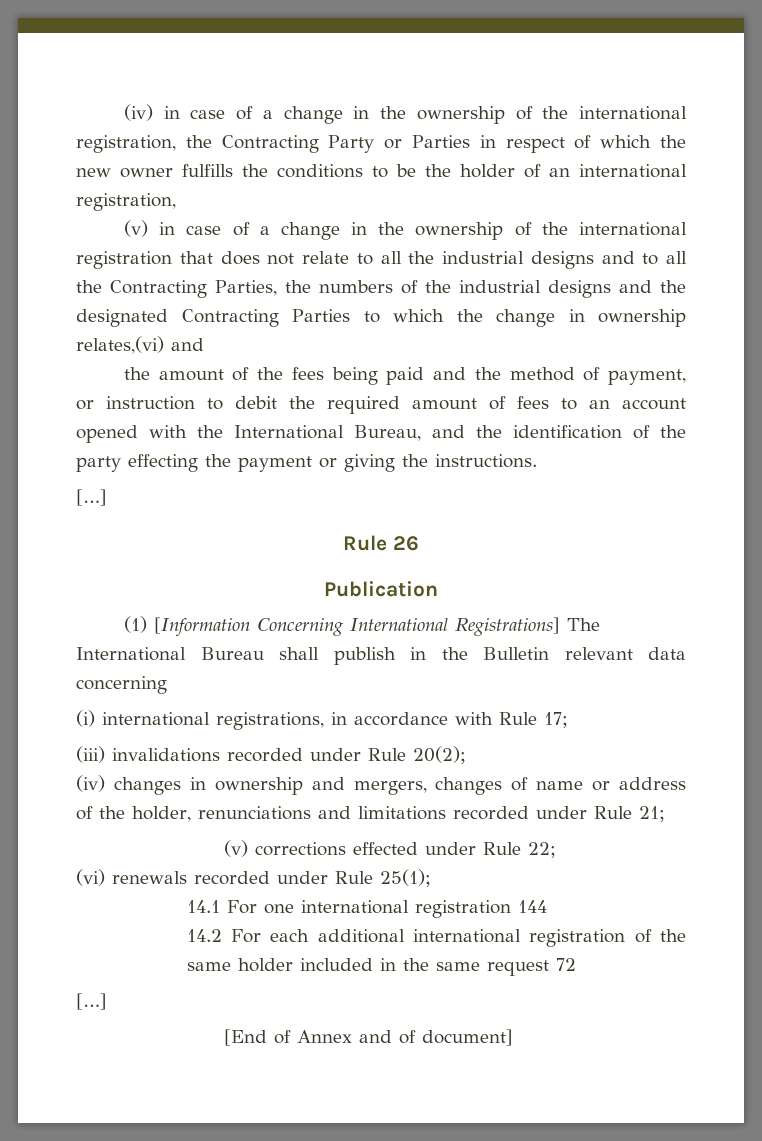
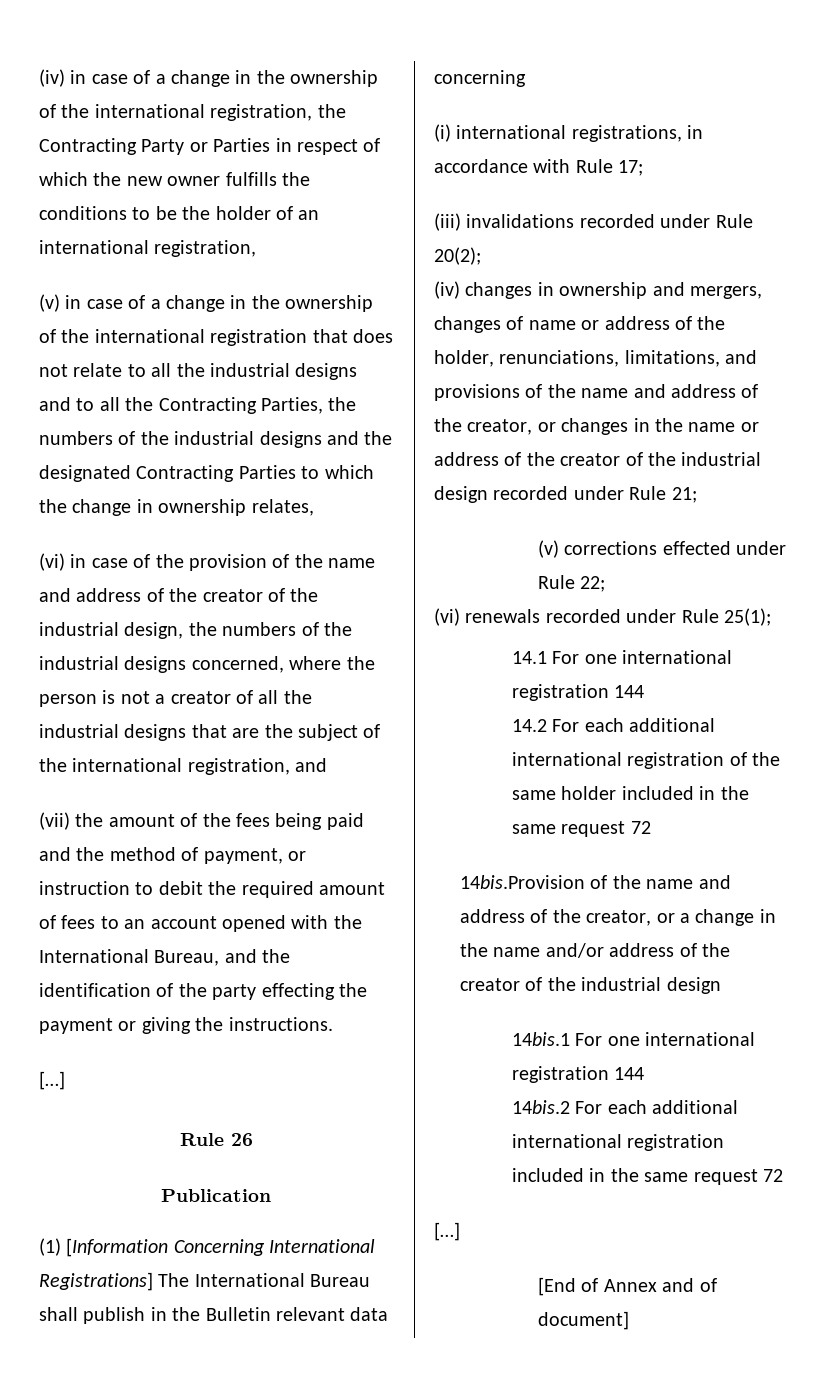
- (v) in case of a change in the ownership of the international registration that does not relate to all the industrial designs and to all the Contracting Parties, the numbers of the industrial designs and the designated Contracting Parties to which the change in ownership relates,(vi) and
+ (v) in case of a change in the ownership of the international registration that does not relate to all the industrial designs and to all the Contracting Parties, the numbers of the industrial designs and the designated Contracting Parties to which the change in ownership relates,
+ (vi) in case of the provision of the name and address of the creator of the industrial design, the numbers of the industrial designs concerned, where the person is not a creator of all the industrial designs that are the subject of the international registration, and
- the amount of the fees being paid and the method of payment, or instruction to debit the required amount of fees to an account opened with the International Bureau, and the identification of the party effecting the payment or giving the instructions.
+ (vii) the amount of the fees being paid and the method of payment, or instruction to debit the required amount of fees to an account opened with the International Bureau, and the identification of the party effecting the payment or giving the instructions.
- (iv) changes in ownership and mergers, changes of name or address of the holder, renunciations and limitations recorded under Rule 21;
+ (iv) changes in ownership and mergers, changes of name or address of the holder, renunciations, limitations, and provisions of the name and address of the creator, or changes in the name or address of the creator of the industrial design recorded under Rule 21;
+ 14bis.Provision of the name and address of the creator, or a change in the name and/or address of the creator of the industrial design
+ 14bis.1 For one international registration 144
+ 14bis.2 For each additional international registration included in the same request 72

